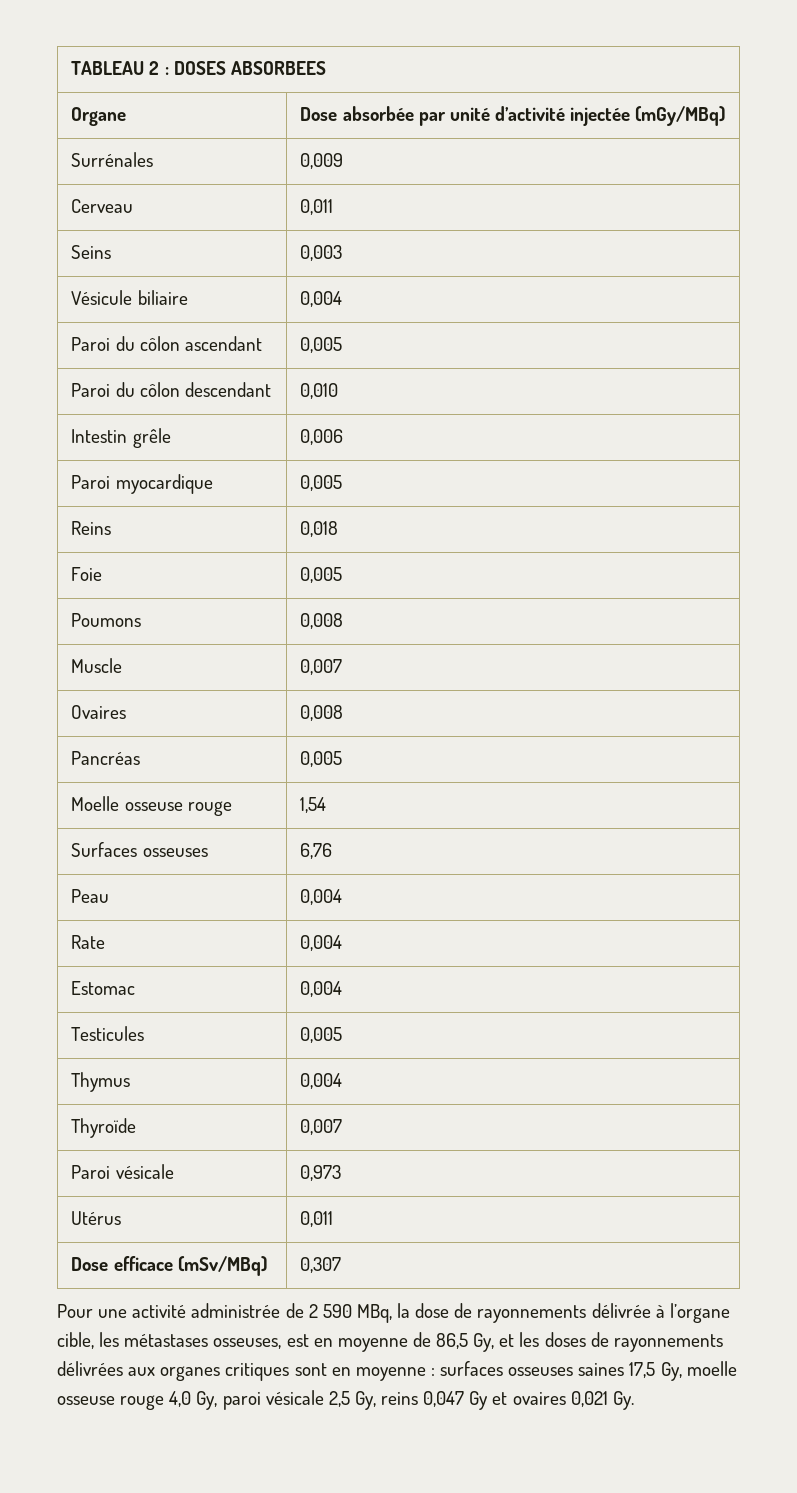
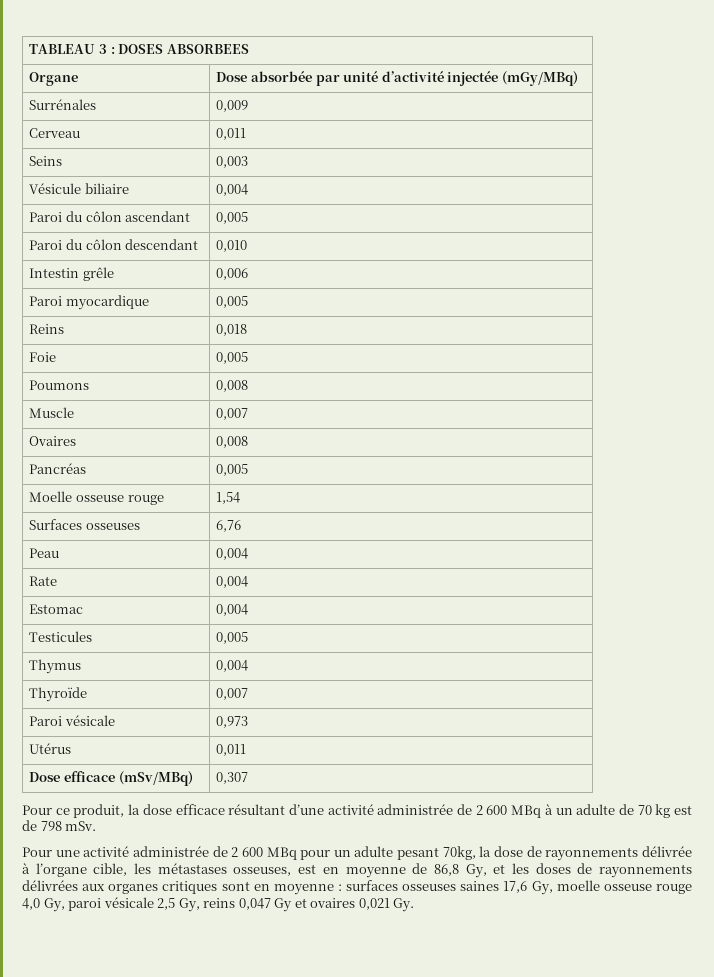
- TABLEAU 2 : DOSES ABSORBEES
+ TABLEAU 3 : DOSES ABSORBEES
+ Pour ce produit, la dose efficace résultant d’une activité administrée de 2 600 MBq à un adulte de 70 kg est de 798 mSv.
- Pour une activité administrée de 2 590 MBq, la dose de rayonnements délivrée à l’organe cible, les métastases osseuses, est en moyenne de 86,5 Gy, et les doses de rayonnements délivrées aux organes critiques sont en moyenne : surfaces osseuses saines 17,5 Gy, moelle osseuse rouge 4,0 Gy, paroi vésicale 2,5 Gy, reins 0,047 Gy et ovaires 0,021 Gy.
+ Pour une activité administrée de 2 600 MBq pour un adulte pesant 70kg, la dose de rayonnements délivrée à l’organe cible, les métastases osseuses, est en moyenne de 86,8 Gy, et les doses de rayonnements délivrées aux organes critiques sont en moyenne : surfaces osseuses saines 17,6 Gy, moelle osseuse rouge 4,0 Gy, paroi vésicale 2,5 Gy, reins 0,047 Gy et ovaires 0,021 Gy.

